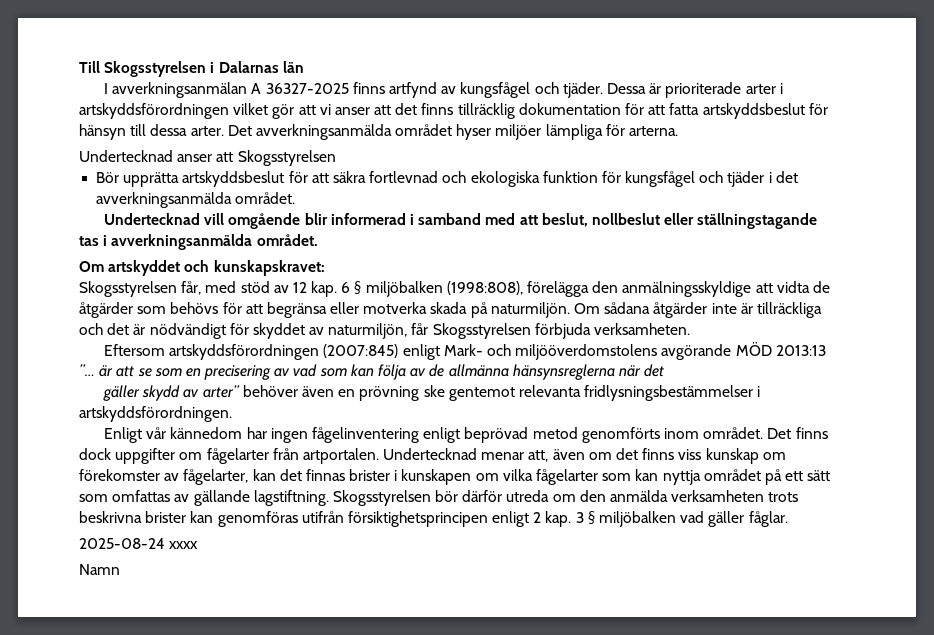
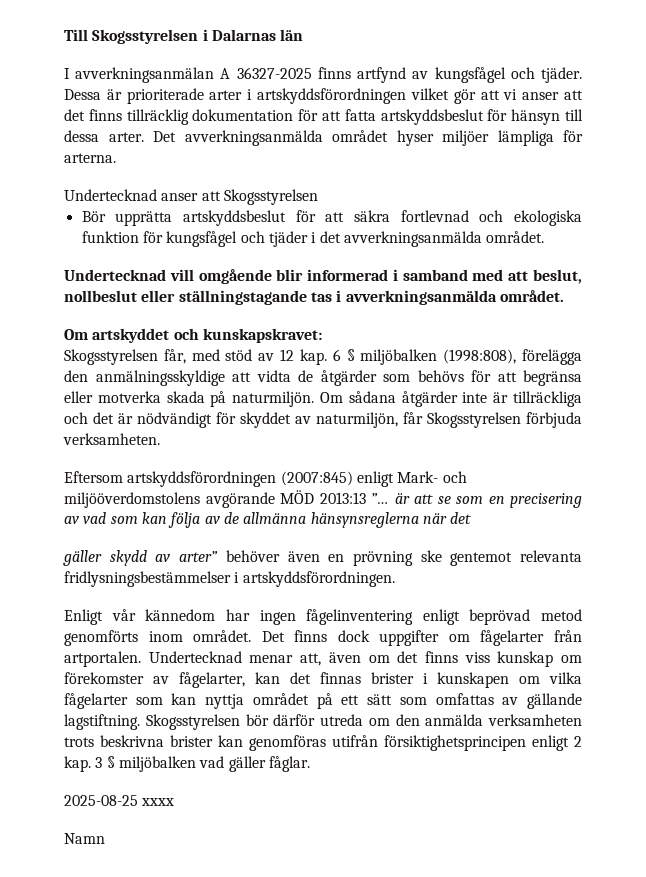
- 2025-08-24 xxxx
+ 2025-08-25 xxxx

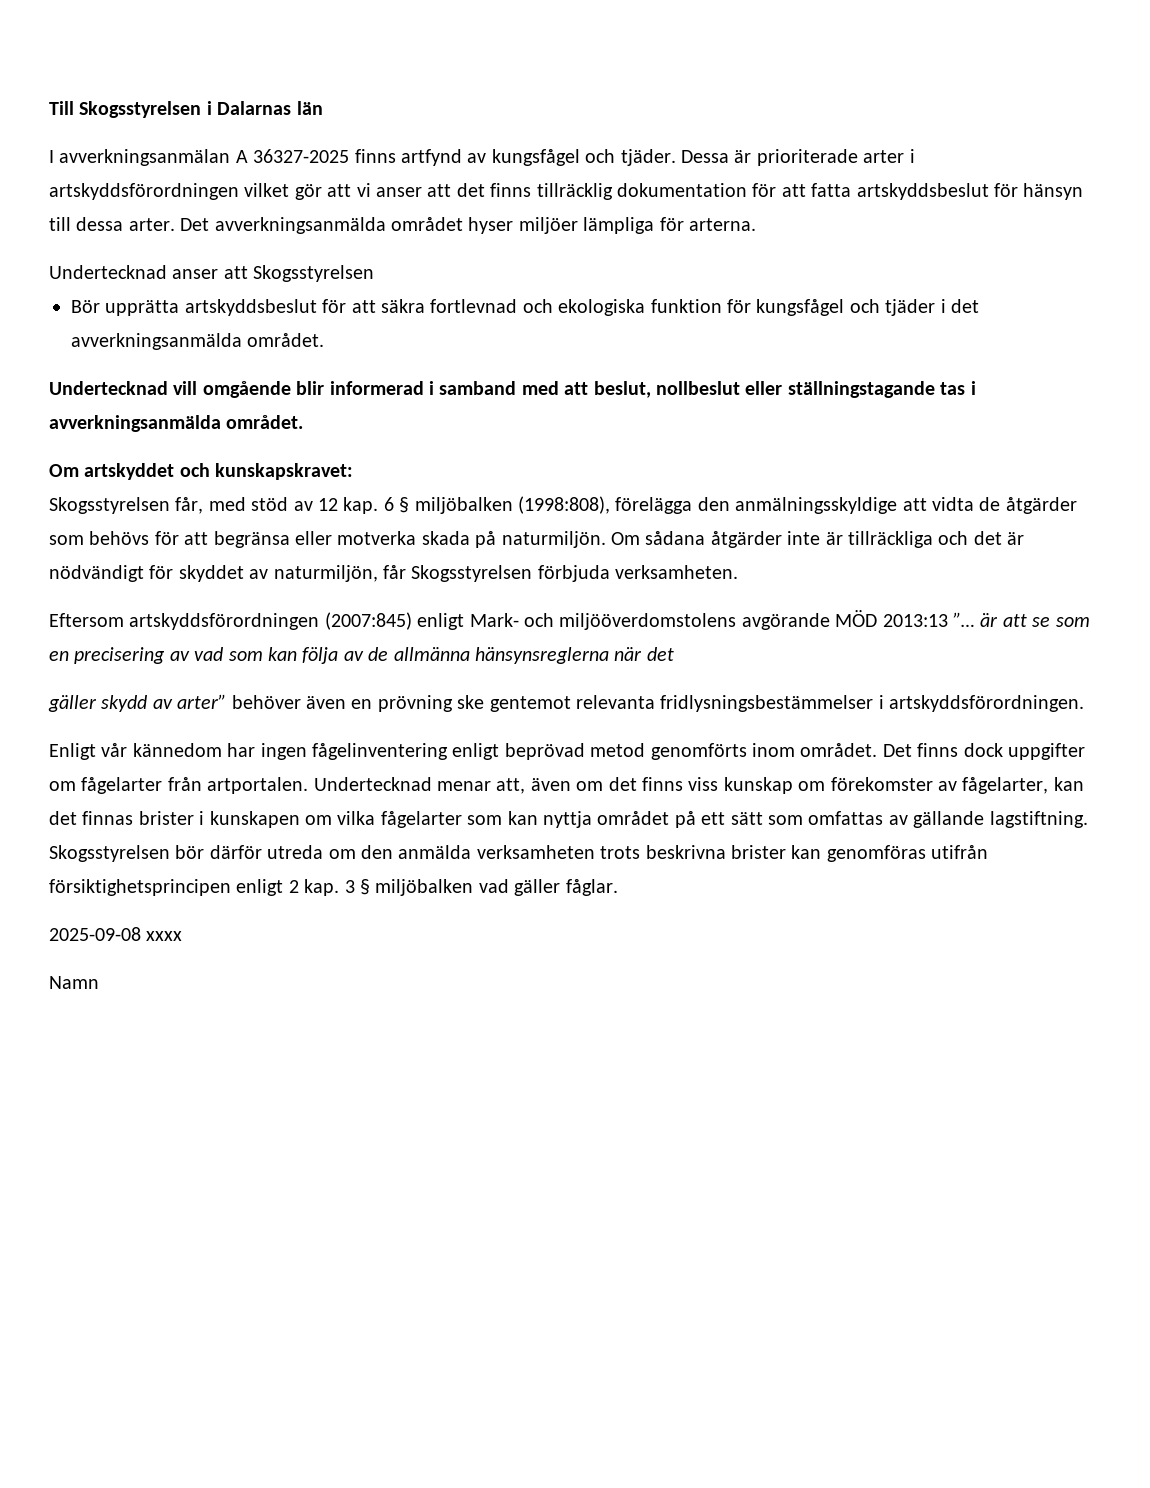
- 2025-08-25 xxxx
+ 2025-09-08 xxxx

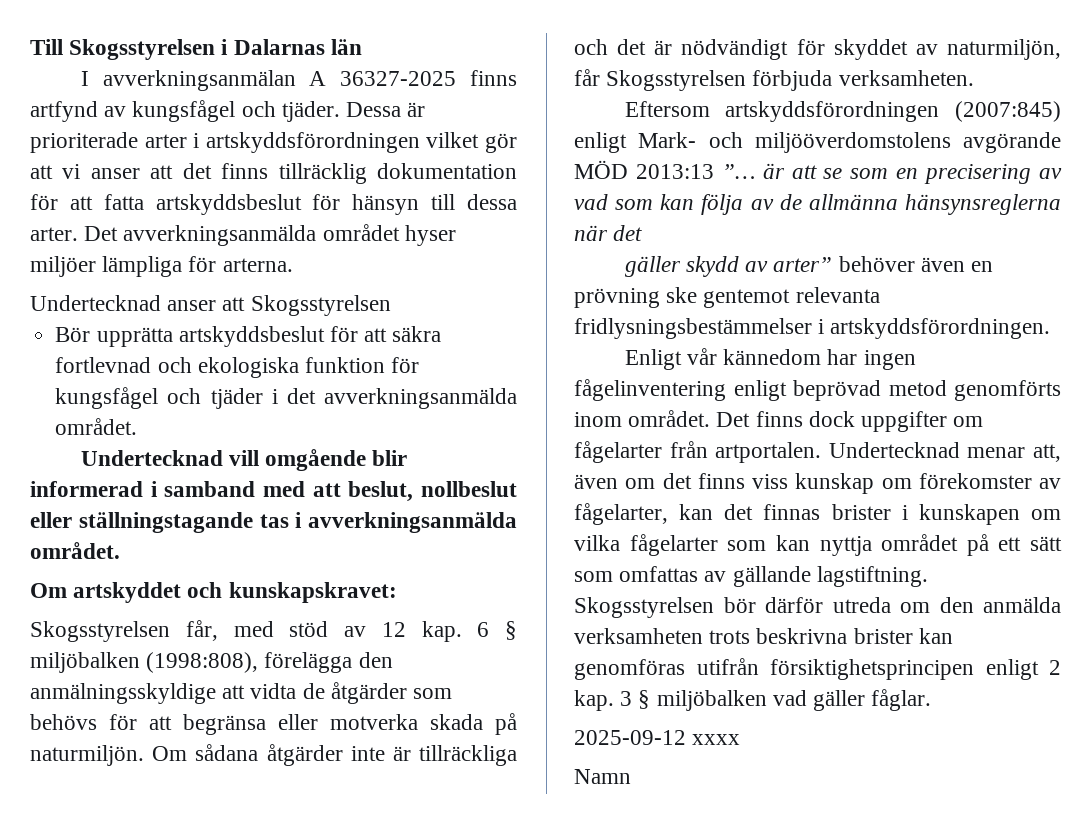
- 2025-09-08 xxxx
+ 2025-09-12 xxxx

